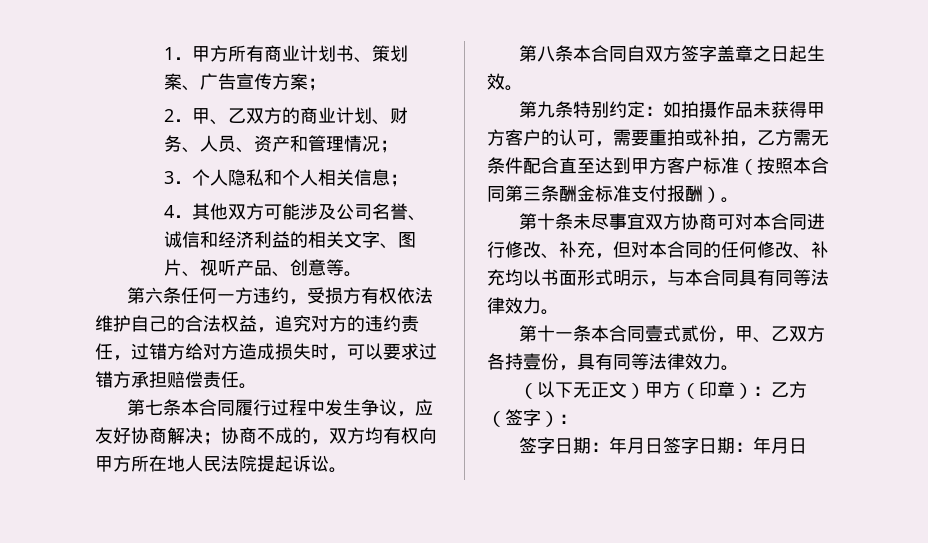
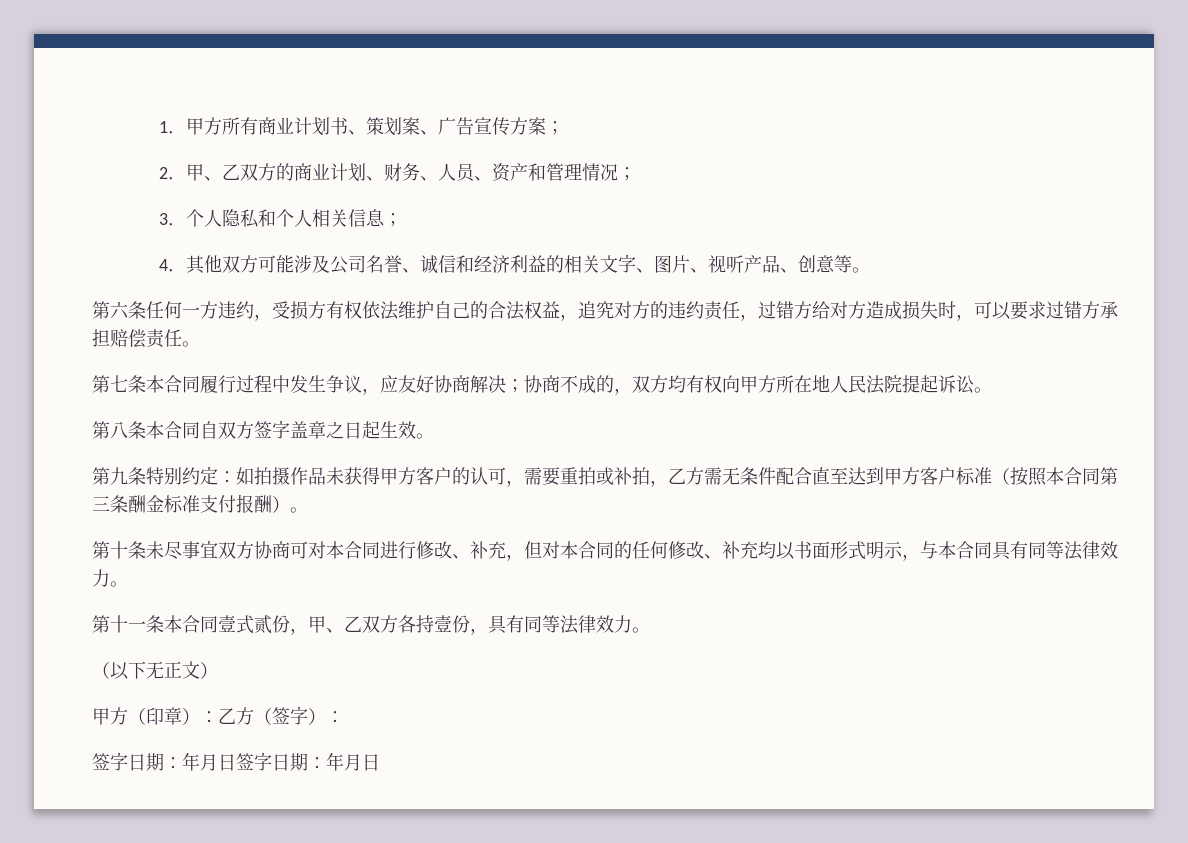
- （以下无正文）甲方（印章）：乙方（签字）：
+ （以下无正文）
+ 甲方（印章）：乙方（签字）：

